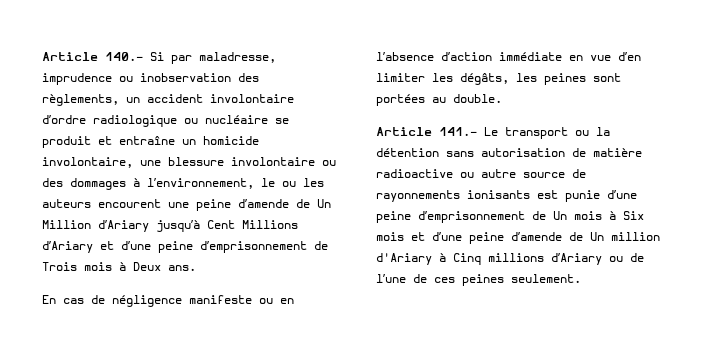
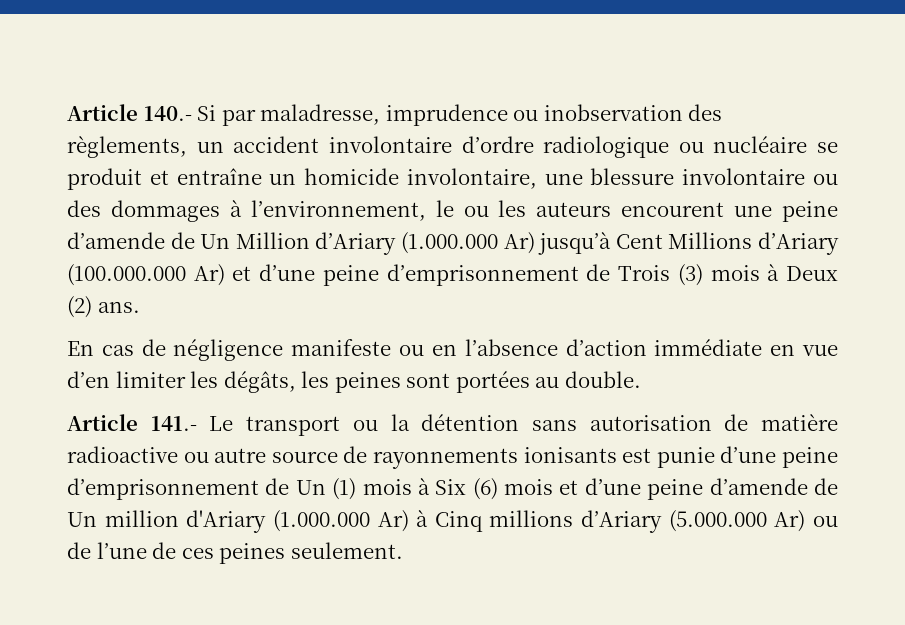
- Article 140.- Si par maladresse, imprudence ou inobservation des règlements, un accident involontaire d’ordre radiologique ou nucléaire se produit et entraîne un homicide involontaire, une blessure involontaire ou des dommages à l’environnement, le ou les auteurs encourent une peine d’amende de Un Million d’Ariary jusqu’à Cent Millions d’Ariary et d’une peine d’emprisonnement de Trois mois à Deux ans.
+ Article 140.- Si par maladresse, imprudence ou inobservation des règlements, un accident involontaire d’ordre radiologique ou nucléaire se produit et entraîne un homicide involontaire, une blessure involontaire ou des dommages à l’environnement, le ou les auteurs encourent une peine d’amende de Un Million d’Ariary (1.000.000 Ar) jusqu’à Cent Millions d’Ariary (100.000.000 Ar) et d’une peine d’emprisonnement de Trois (3) mois à Deux (2) ans.
- Article 141.- Le transport ou la détention sans autorisation de matière radioactive ou autre source de rayonnements ionisants est punie d’une peine d’emprisonnement de Un mois à Six mois et d’une peine d’amende de Un million d'Ariary à Cinq millions d’Ariary ou de l’une de ces peines seulement.
+ Article 141.- Le transport ou la détention sans autorisation de matière radioactive ou autre source de rayonnements ionisants est punie d’une peine d’emprisonnement de Un (1) mois à Six (6) mois et d’une peine d’amende de Un million d'Ariary (1.000.000 Ar) à Cinq millions d’Ariary (5.000.000 Ar) ou de l’une de ces peines seulement.

